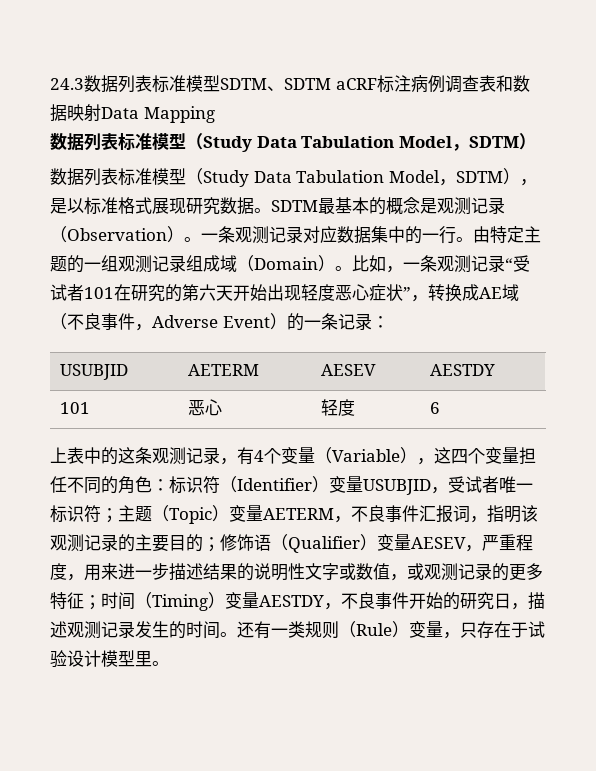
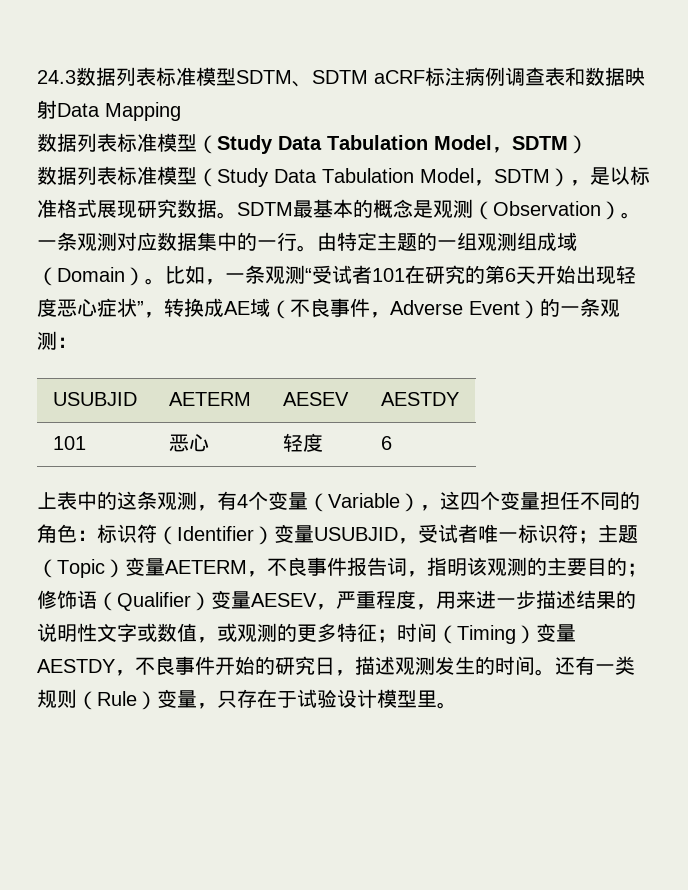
- SDTM最基本的概念是观测记录（Observation）。
+ SDTM最基本的概念是观测（Observation）。
- 一条观测记录对应数据集中的一行。
+ 一条观测对应数据集中的一行。
- 由特定主题的一组观测记录组成域（Domain）。
+ 由特定主题的一组观测组成域（Domain）。
- 比如，一条观测记录“受试者101在研究的第六天开始出现轻度恶心症状”，转换成AE域（不良事件，Adverse Event）的一条记录：
+ 比如，一条观测“受试者101在研究的第6天开始出现轻度恶心症状”，转换成AE域（不良事件，Adverse Event）的一条观测：
- 上表中的这条观测记录，有4个变量（Variable），这四个变量担任不同的角色：
+ 上表中的这条观测，有4个变量（Variable），这四个变量担任不同的角色：
- 主题（Topic）变量AETERM，不良事件汇报词，指明该观测记录的主要目的；
+ 主题（Topic）变量AETERM，不良事件报告词，指明该观测的主要目的；
- 修饰语（Qualifier）变量AESEV，严重程度，用来进一步描述结果的说明性文字或数值，或观测记录的更多特征；
+ 修饰语（Qualifier）变量AESEV，严重程度，用来进一步描述结果的说明性文字或数值，或观测的更多特征；
- 时间（Timing）变量AESTDY，不良事件开始的研究日，描述观测记录发生的时间。
+ 时间（Timing）变量AESTDY，不良事件开始的研究日，描述观测发生的时间。

